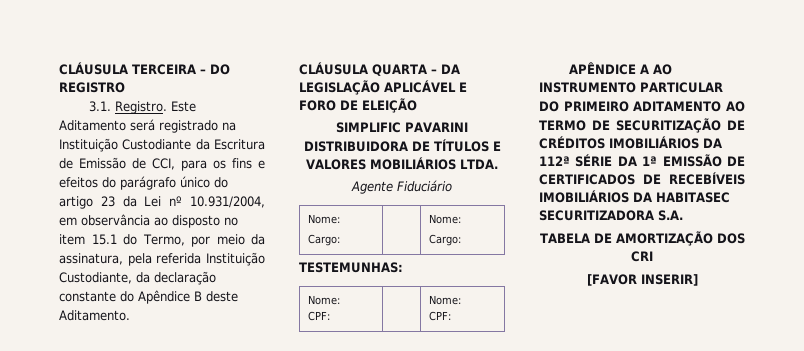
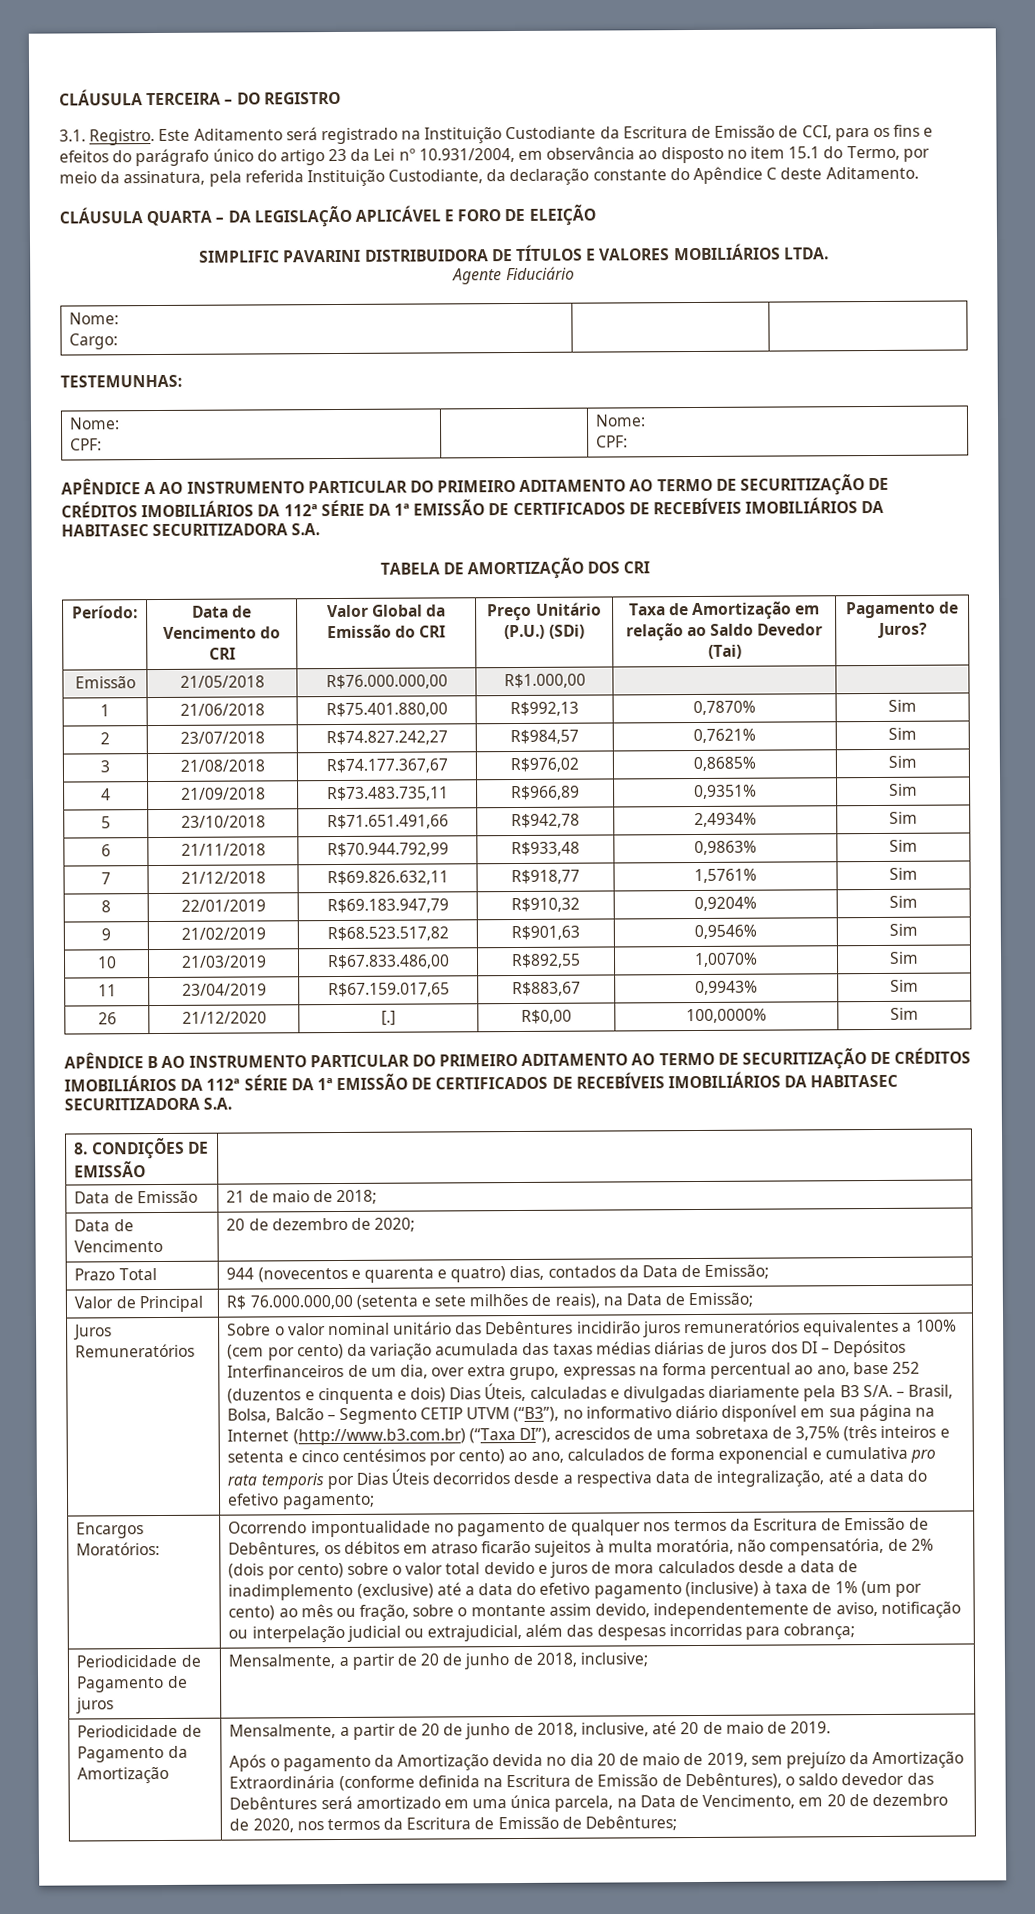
- Este Aditamento será registrado na Instituição Custodiante da Escritura de Emissão de CCI, para os fins e efeitos do parágrafo único do artigo 23 da Lei nº 10.931/2004, em observância ao disposto no item 15.1 do Termo, por meio da assinatura, pela referida Instituição Custodiante, da declaração constante do Apêndice B deste Aditamento.
+ Este Aditamento será registrado na Instituição Custodiante da Escritura de Emissão de CCI, para os fins e efeitos do parágrafo único do artigo 23 da Lei nº 10.931/2004, em observância ao disposto no item 15.1 do Termo, por meio da assinatura, pela referida Instituição Custodiante, da declaração constante do Apêndice C deste Aditamento.
  Agente Fiduciário
  Nome:
- Cargo: | | Nome:
- Cargo:
+ Cargo: | |
- [FAVOR INSERIR]
+ Período: | Data de Vencimento do CRI | Valor Global da Emissão do CRI | Preço Unitário (P.U.) (SDi) | Taxa de Amortização em relação ao Saldo Devedor (Tai) | Pagamento de Juros?
+ Emissão | 21/05/2018 | R$76.000.000,00 | R$1.000,00 | |
+ 1 | 21/06/2018 | R$75.401.880,00 | R$992,13 | 0,7870% | Sim
+ 2 | 23/07/2018 | R$74.827.242,27 | R$984,57 | 0,7621% | Sim
+ 3 | 21/08/2018 | R$74.177.367,67 | R$976,02 | 0,8685% | Sim
+ 4 | 21/09/2018 | R$73.483.735,11 | R$966,89 | 0,9351% | Sim
+ 5 | 23/10/2018 | R$71.651.491,66 | R$942,78 | 2,4934% | Sim
+ 6 | 21/11/2018 | R$70.944.792,99 | R$933,48 | 0,9863% | Sim
+ 7 | 21/12/2018 | R$69.826.632,11 | R$918,77 | 1,5761% | Sim
+ 8 | 22/01/2019 | R$69.183.947,79 | R$910,32 | 0,9204% | Sim
+ 9 | 21/02/2019 | R$68.523.517,82 | R$901,63 | 0,9546% | Sim
+ 10 | 21/03/2019 | R$67.833.486,00 | R$892,55 | 1,0070% | Sim
+ 11 | 23/04/2019 | R$67.159.017,65 | R$883,67 | 0,9943% | Sim
+ 26 | 21/12/2020 | [.] | R$0,00 | 100,0000% | Sim
+ APÊNDICE B AO INSTRUMENTO PARTICULAR DO PRIMEIRO ADITAMENTO AO TERMO DE SECURITIZAÇÃO DE CRÉDITOS IMOBILIÁRIOS DA 112ª SÉRIE DA 1ª EMISSÃO DE CERTIFICADOS DE RECEBÍVEIS IMOBILIÁRIOS DA HABITASEC SECURITIZADORA S.A.
+ 8. CONDIÇÕES DE EMISSÃO |
+ Data de Emissão | 21 de maio de 2018;
+ Data de Vencimento | 20 de dezembro de 2020;
+ Prazo Total | 944 (novecentos e quarenta e quatro) dias, contados da Data de Emissão;
+ Valor de Principal | R$ 76.000.000,00 (setenta e sete milhões de reais), na Data de Emissão;
+ Juros Remuneratórios | Sobre o valor nominal unitário das Debêntures incidirão juros remuneratórios equivalentes a 100% (cem por cento) da variação acumulada das taxas médias diárias de juros dos DI – Depósitos Interfinanceiros de um dia, over extra grupo, expressas na forma percentual ao ano, base 252 (duzentos e cinquenta e dois) Dias Úteis, calculadas e divulgadas diariamente pela B3 S/A. – Brasil, Bolsa, Balcão – Segmento CETIP UTVM (“B3”), no informativo diário disponível em sua página na Internet (http://www.b3.com.br) (“Taxa DI”), acrescidos de uma sobretaxa de 3,75% (três inteiros e setenta e cinco centésimos por cento) ao ano, calculados de forma exponencial e cumulativa pro rata temporis por Dias Úteis decorridos desde a respectiva data de integralização, até a data do efetivo pagamento;
+ Encargos Moratórios: | Ocorrendo impontualidade no pagamento de qualquer nos termos da Escritura de Emissão de Debêntures, os débitos em atraso ficarão sujeitos à multa moratória, não compensatória, de 2% (dois por cento) sobre o valor total devido e juros de mora calculados desde a data de inadimplemento (exclusive) até a data do efetivo pagamento (inclusive) à taxa de 1% (um por cento) ao mês ou fração, sobre o montante assim devido, independentemente de aviso, notificação ou interpelação judicial ou extrajudicial, além das despesas incorridas para cobrança;
+ Periodicidade de Pagamento de juros | Mensalmente, a partir de 20 de junho de 2018, inclusive;
+ Periodicidade de Pagamento da Amortização | Mensalmente, a partir de 20 de junho de 2018, inclusive, até 20 de maio de 2019.
+ Após o pagamento da Amortização devida no dia 20 de maio de 2019, sem prejuízo da Amortização Extraordinária (conforme definida na Escritura de Emissão de Debêntures), o saldo devedor das Debêntures será amortizado em uma única parcela, na Data de Vencimento, em 20 de dezembro de 2020, nos termos da Escritura de Emissão de Debêntures;

